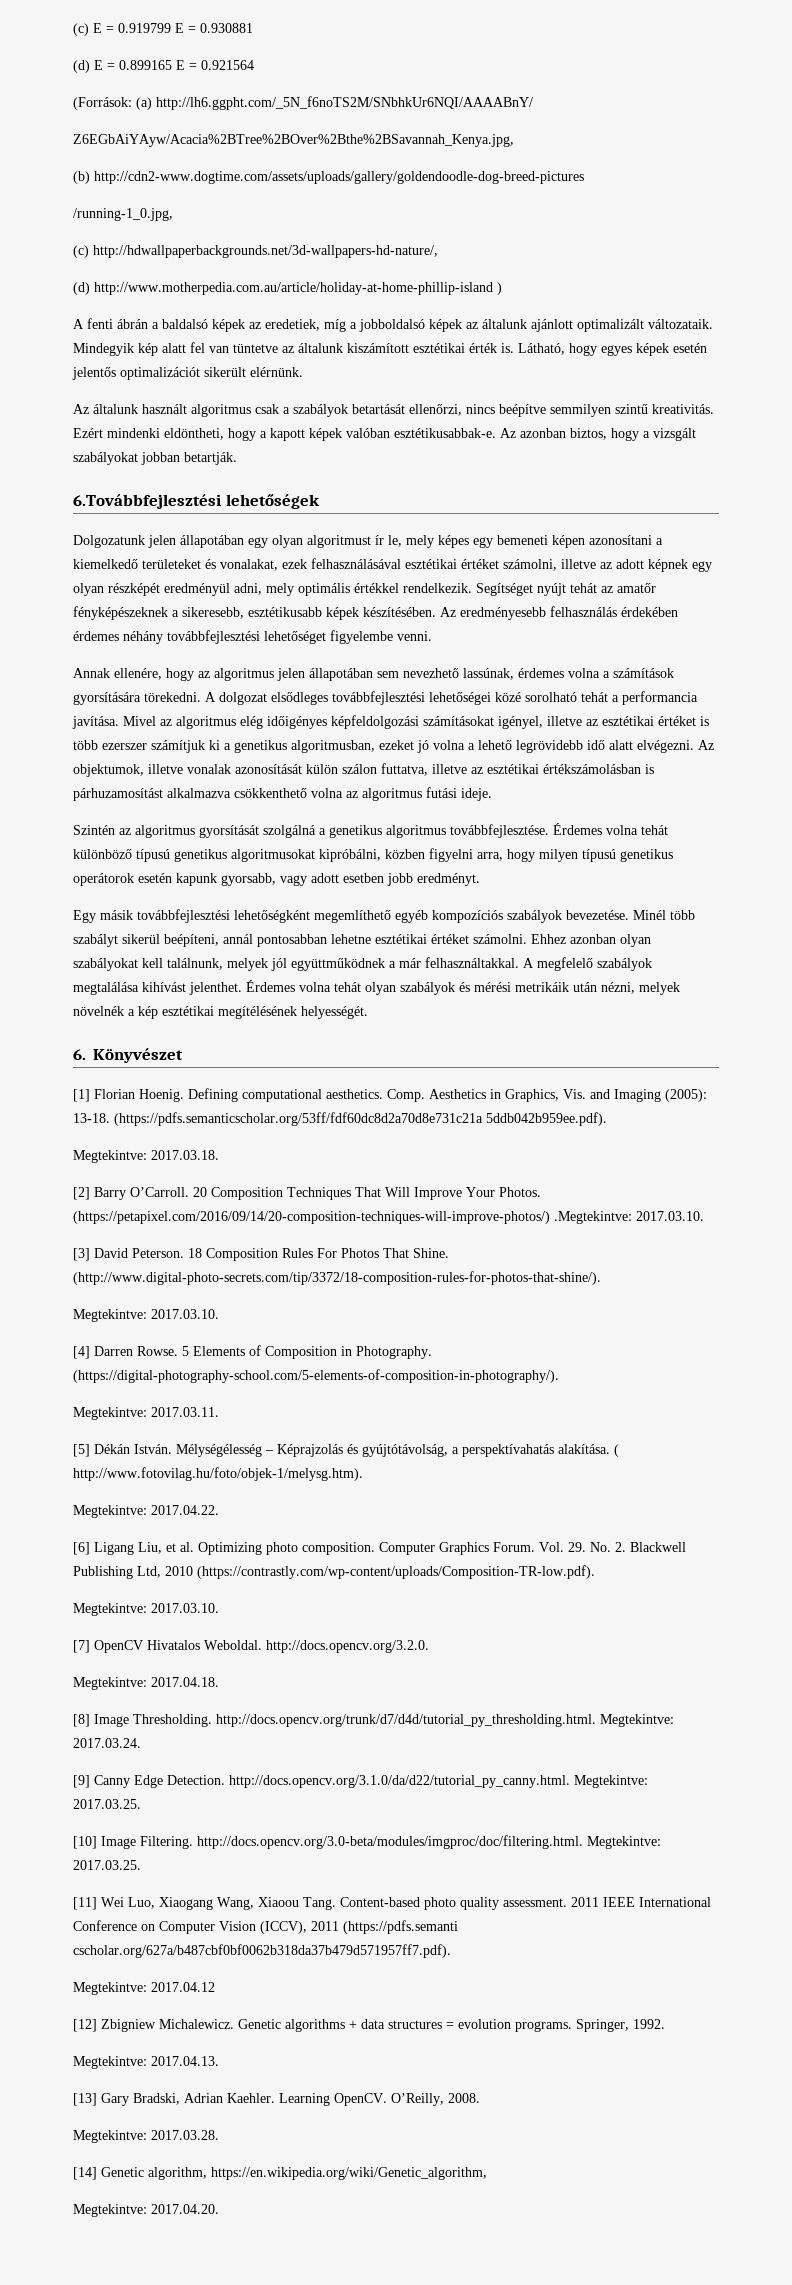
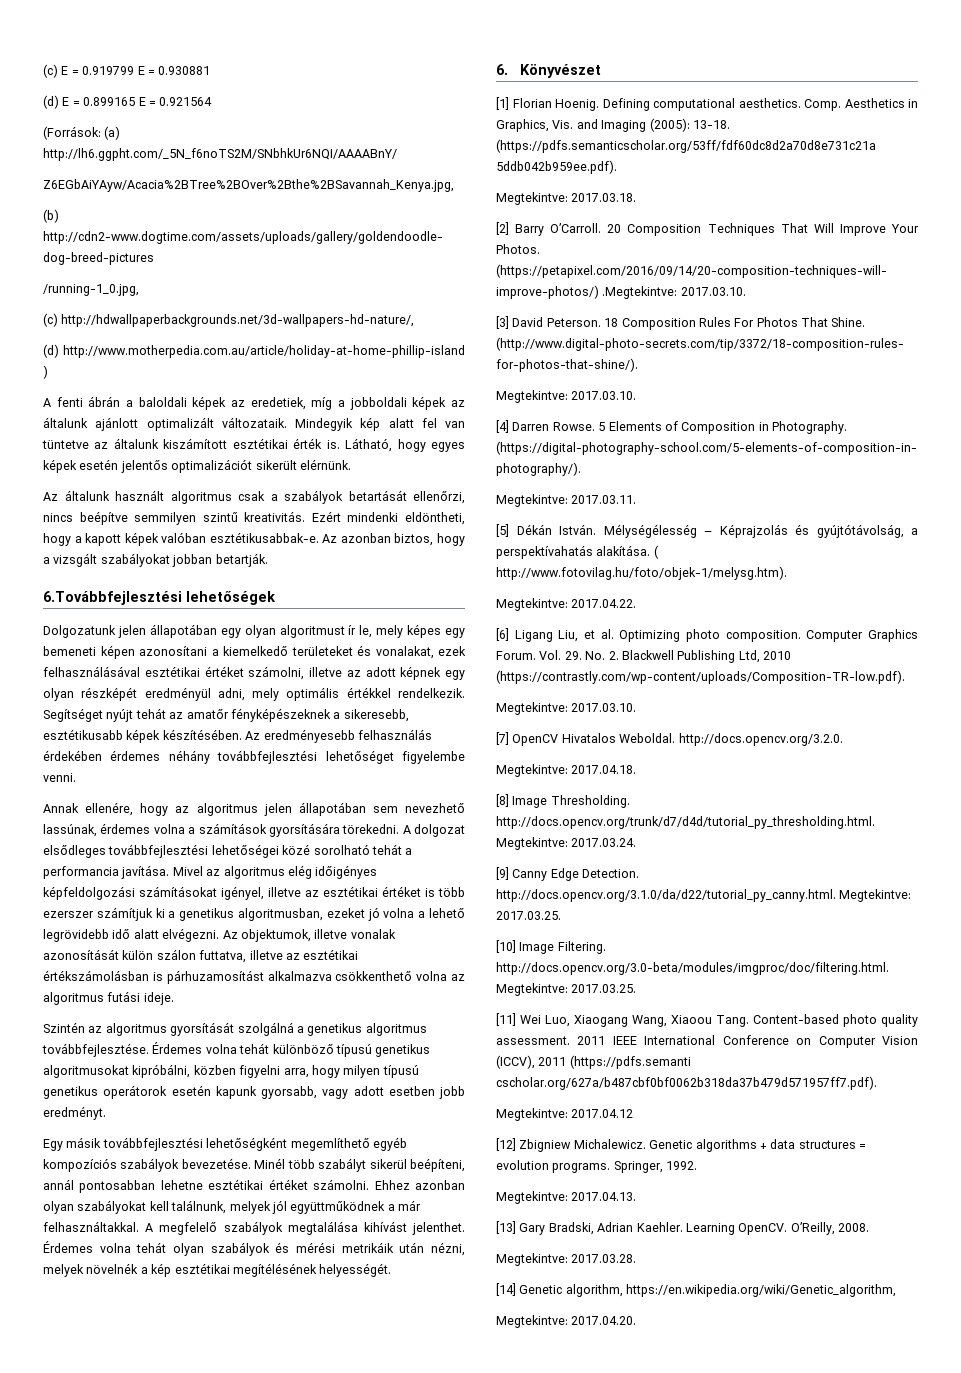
- A fenti ábrán a baldalsó képek az eredetiek, míg a jobboldalsó képek az általunk ajánlott optimalizált változataik.
+ A fenti ábrán a baloldali képek az eredetiek, míg a jobboldali képek az általunk ajánlott optimalizált változataik.

